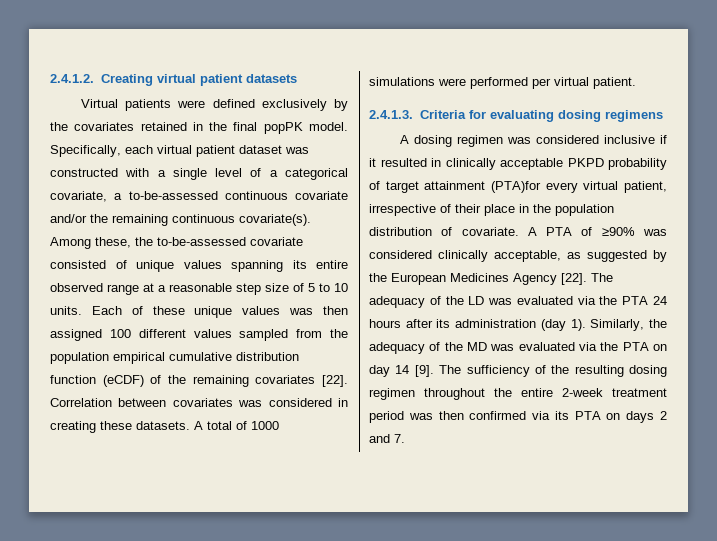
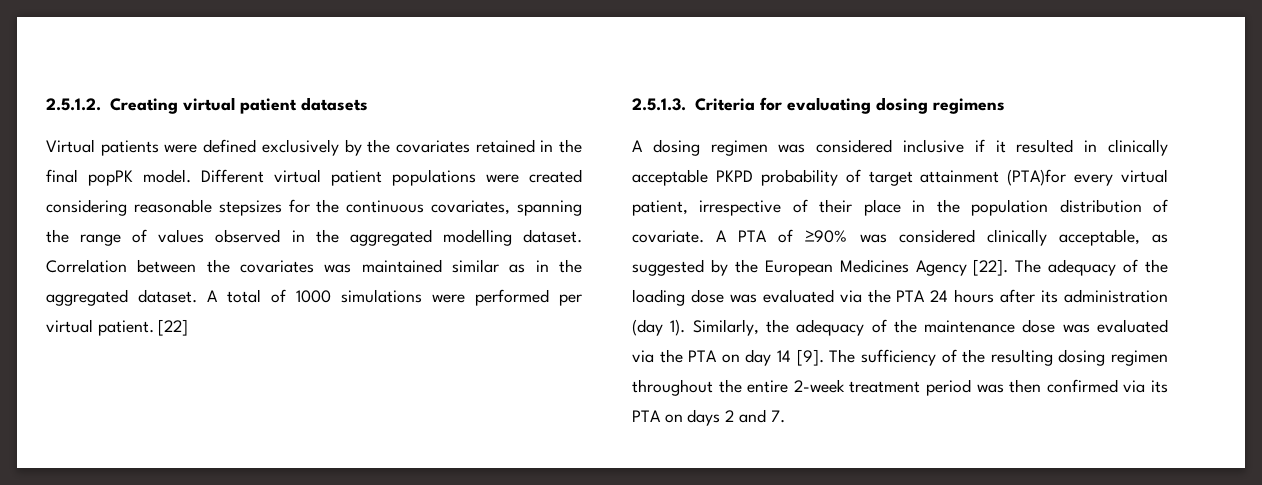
- 2.4.1.2. Creating virtual patient datasets
+ 2.5.1.2. Creating virtual patient datasets
- Specifically, each virtual patient dataset was constructed with a single level of a categorical covariate, a to-be-assessed continuous covariate and/or the remaining continuous covariate(s). Among these, the to-be-assessed covariate consisted of unique values spanning its entire observed range at a reasonable step size of 5 to 10 units. Each of these unique values was then assigned 100 different values sampled from the population empirical cumulative distribution function (eCDF) of the remaining covariates [22].
+ Different virtual patient populations were created considering reasonable stepsizes for the continuous covariates, spanning the range of values observed in the aggregated modelling dataset.
- Correlation between covariates was considered in creating these datasets.
+ Correlation between the covariates was maintained similar as in the aggregated dataset.
- A total of 1000 simulations were performed per virtual patient.
- 2.4.1.3. Criteria for evaluating dosing regimens
+ A total of 1000 simulations were performed per virtual patient. [22]
+ 2.5.1.3. Criteria for evaluating dosing regimens
- The adequacy of the LD was evaluated via the PTA 24 hours after its administration (day 1).
+ The adequacy of the loading dose was evaluated via the PTA 24 hours after its administration (day 1).
- Similarly, the adequacy of the MD was evaluated via the PTA on day 14 [9].
+ Similarly, the adequacy of the maintenance dose was evaluated via the PTA on day 14 [9].

